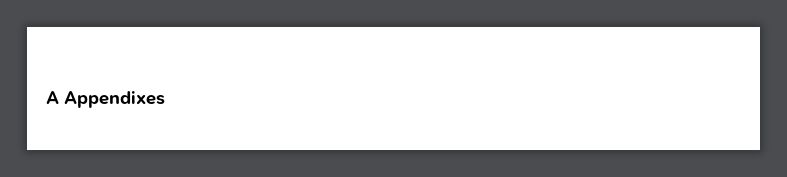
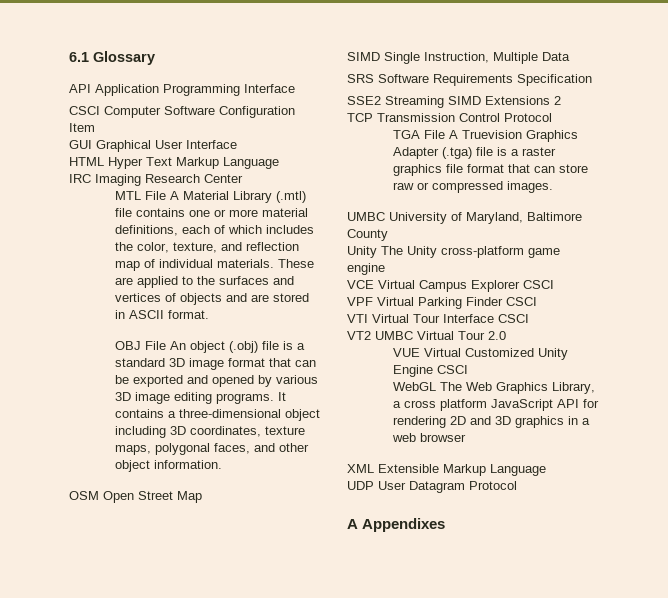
+ 6.1 Glossary
+ API Application Programming Interface
+ CSCI Computer Software Configuration Item
+ GUI Graphical User Interface
+ HTML Hyper Text Markup Language
+ IRC Imaging Research Center
+ MTL File A Material Library (.mtl) file contains one or more material definitions, each of which includes the color, texture, and reflection map of individual materials. These are applied to the surfaces and vertices of objects and are stored in ASCII format.
+ OBJ File An object (.obj) file is a standard 3D image format that can be exported and opened by various 3D image editing programs. It contains a three-dimensional object including 3D coordinates, texture maps, polygonal faces, and other object information.
+ OSM Open Street Map
+ SIMD Single Instruction, Multiple Data
+ SRS Software Requirements Specification
+ SSE2 Streaming SIMD Extensions 2
+ TCP Transmission Control Protocol
+ TGA File A Truevision Graphics Adapter (.tga) file is a raster graphics file format that can store raw or compressed images.
+ UMBC University of Maryland, Baltimore County
+ Unity The Unity cross-platform game engine
+ VCE Virtual Campus Explorer CSCI
+ VPF Virtual Parking Finder CSCI
+ VTI Virtual Tour Interface CSCI
+ VT2 UMBC Virtual Tour 2.0
+ VUE Virtual Customized Unity Engine CSCI
+ WebGL The Web Graphics Library, a cross platform JavaScript API for rendering 2D and 3D graphics in a web browser
+ XML Extensible Markup Language
+ UDP User Datagram Protocol

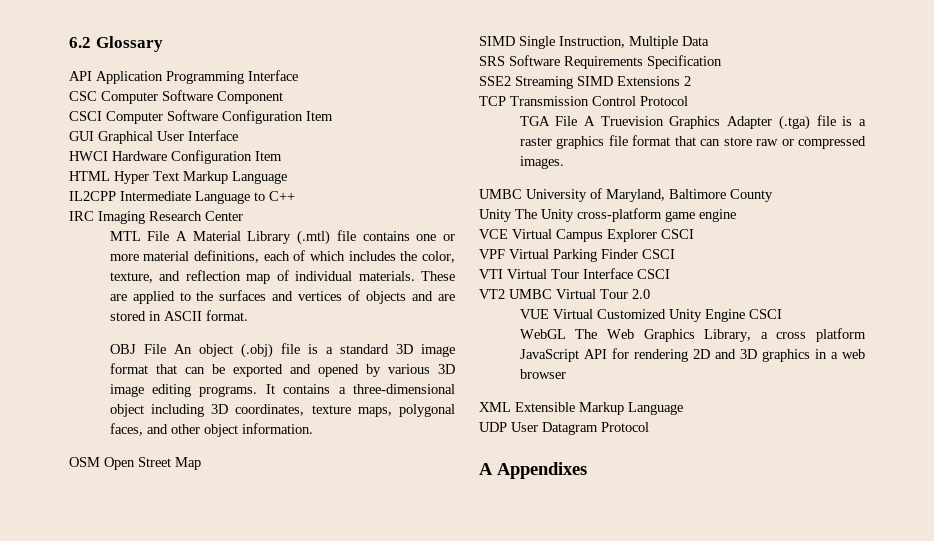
- 6.1 Glossary
+ 6.2 Glossary
+ CSC Computer Software Component
+ HWCI Hardware Configuration Item
+ IL2CPP Intermediate Language to C++

